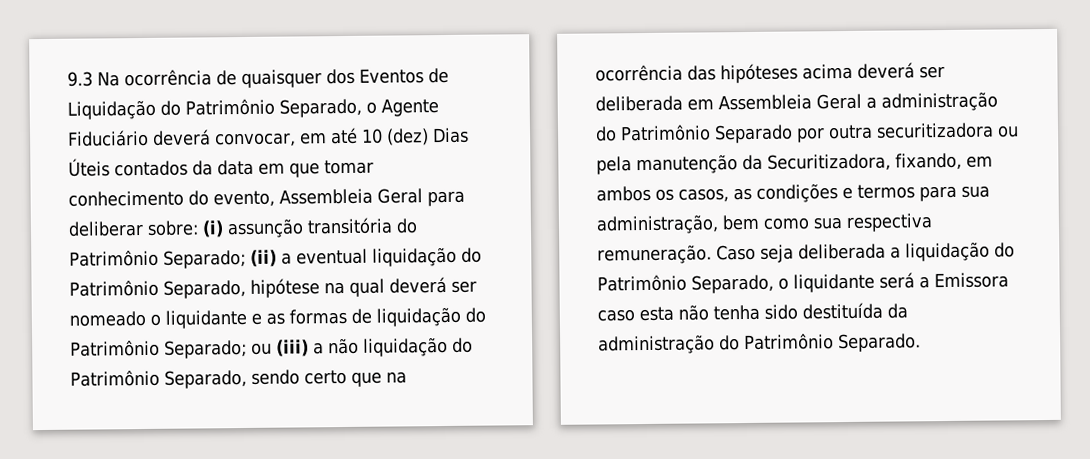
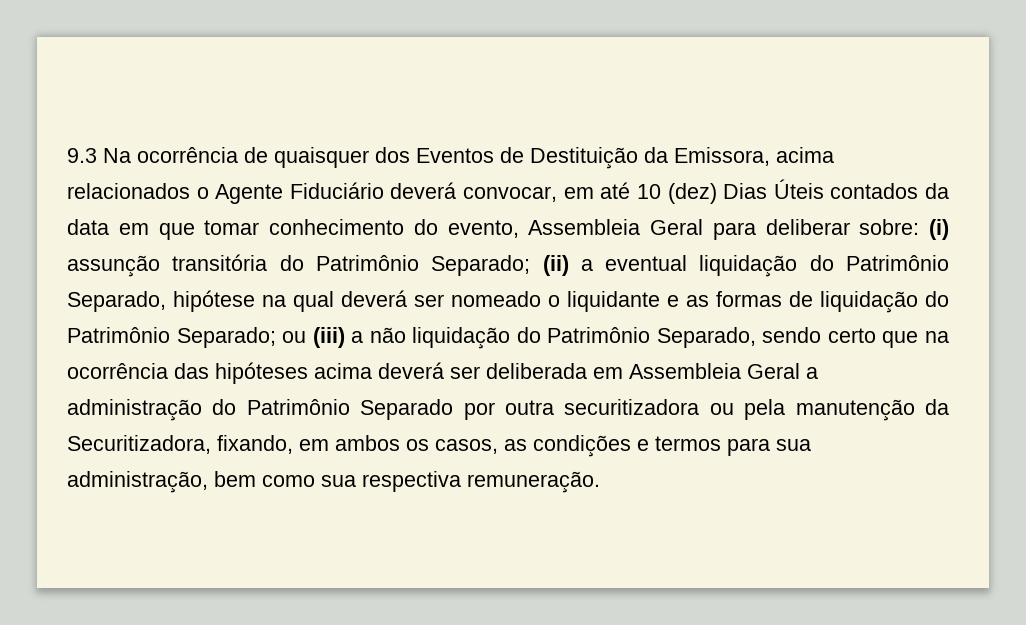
- 9.3 Na ocorrência de quaisquer dos Eventos de Liquidação do Patrimônio Separado, o Agente Fiduciário deverá convocar, em até 10 (dez) Dias Úteis contados da data em que tomar conhecimento do evento, Assembleia Geral para deliberar sobre:
+ 9.3 Na ocorrência de quaisquer dos Eventos de Destituição da Emissora, acima relacionados o Agente Fiduciário deverá convocar, em até 10 (dez) Dias Úteis contados da data em que tomar conhecimento do evento, Assembleia Geral para deliberar sobre:
- Caso seja deliberada a liquidação do Patrimônio Separado, o liquidante será a Emissora caso esta não tenha sido destituída da administração do Patrimônio Separado.

